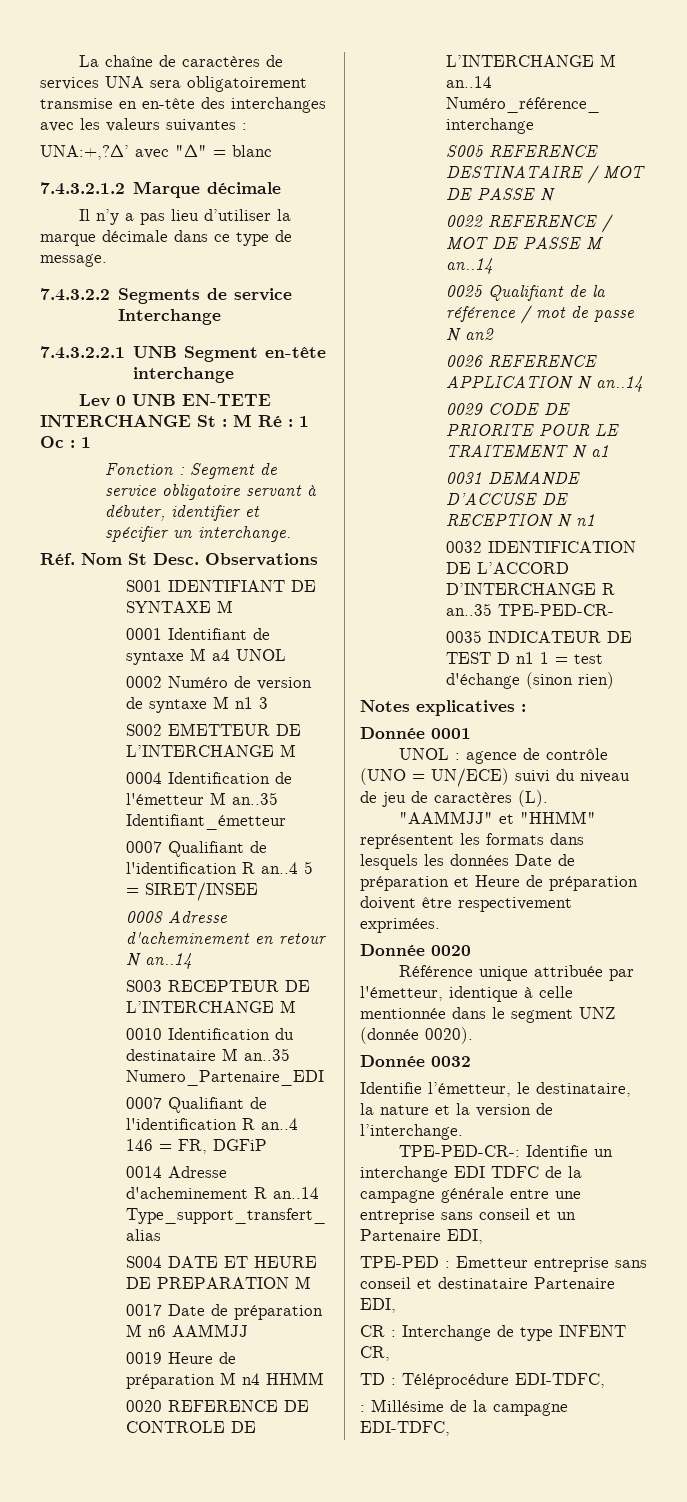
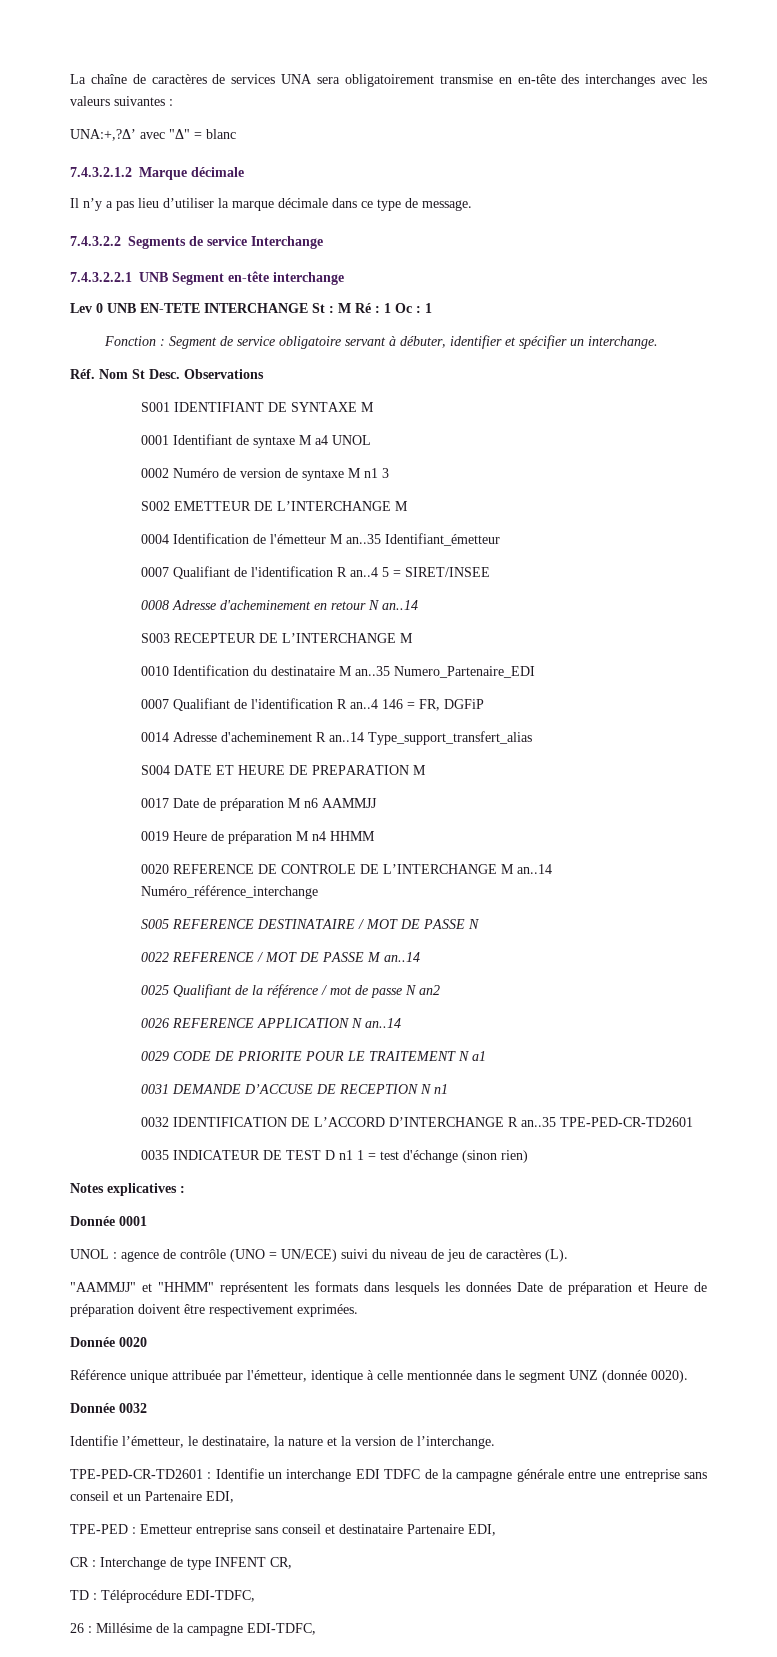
- 0032 IDENTIFICATION DE L’ACCORD D’INTERCHANGE R an..35 TPE-PED-CR-
+ 0032 IDENTIFICATION DE L’ACCORD D’INTERCHANGE R an..35 TPE-PED-CR-TD2601
- TPE-PED-CR-: Identifie un interchange EDI TDFC de la campagne générale entre une entreprise sans conseil et un Partenaire EDI,
+ TPE-PED-CR-TD2601 : Identifie un interchange EDI TDFC de la campagne générale entre une entreprise sans conseil et un Partenaire EDI,
- : Millésime de la campagne EDI-TDFC,
+ 26 : Millésime de la campagne EDI-TDFC,

